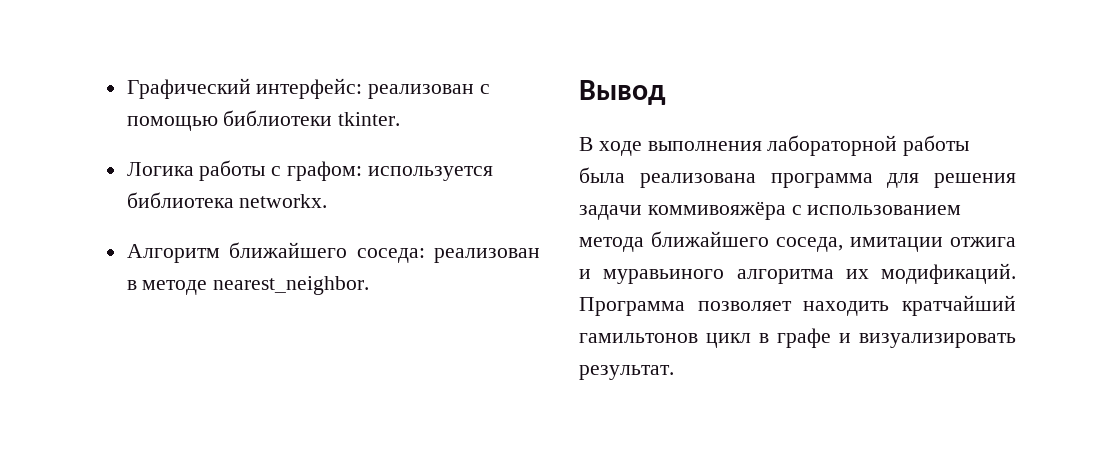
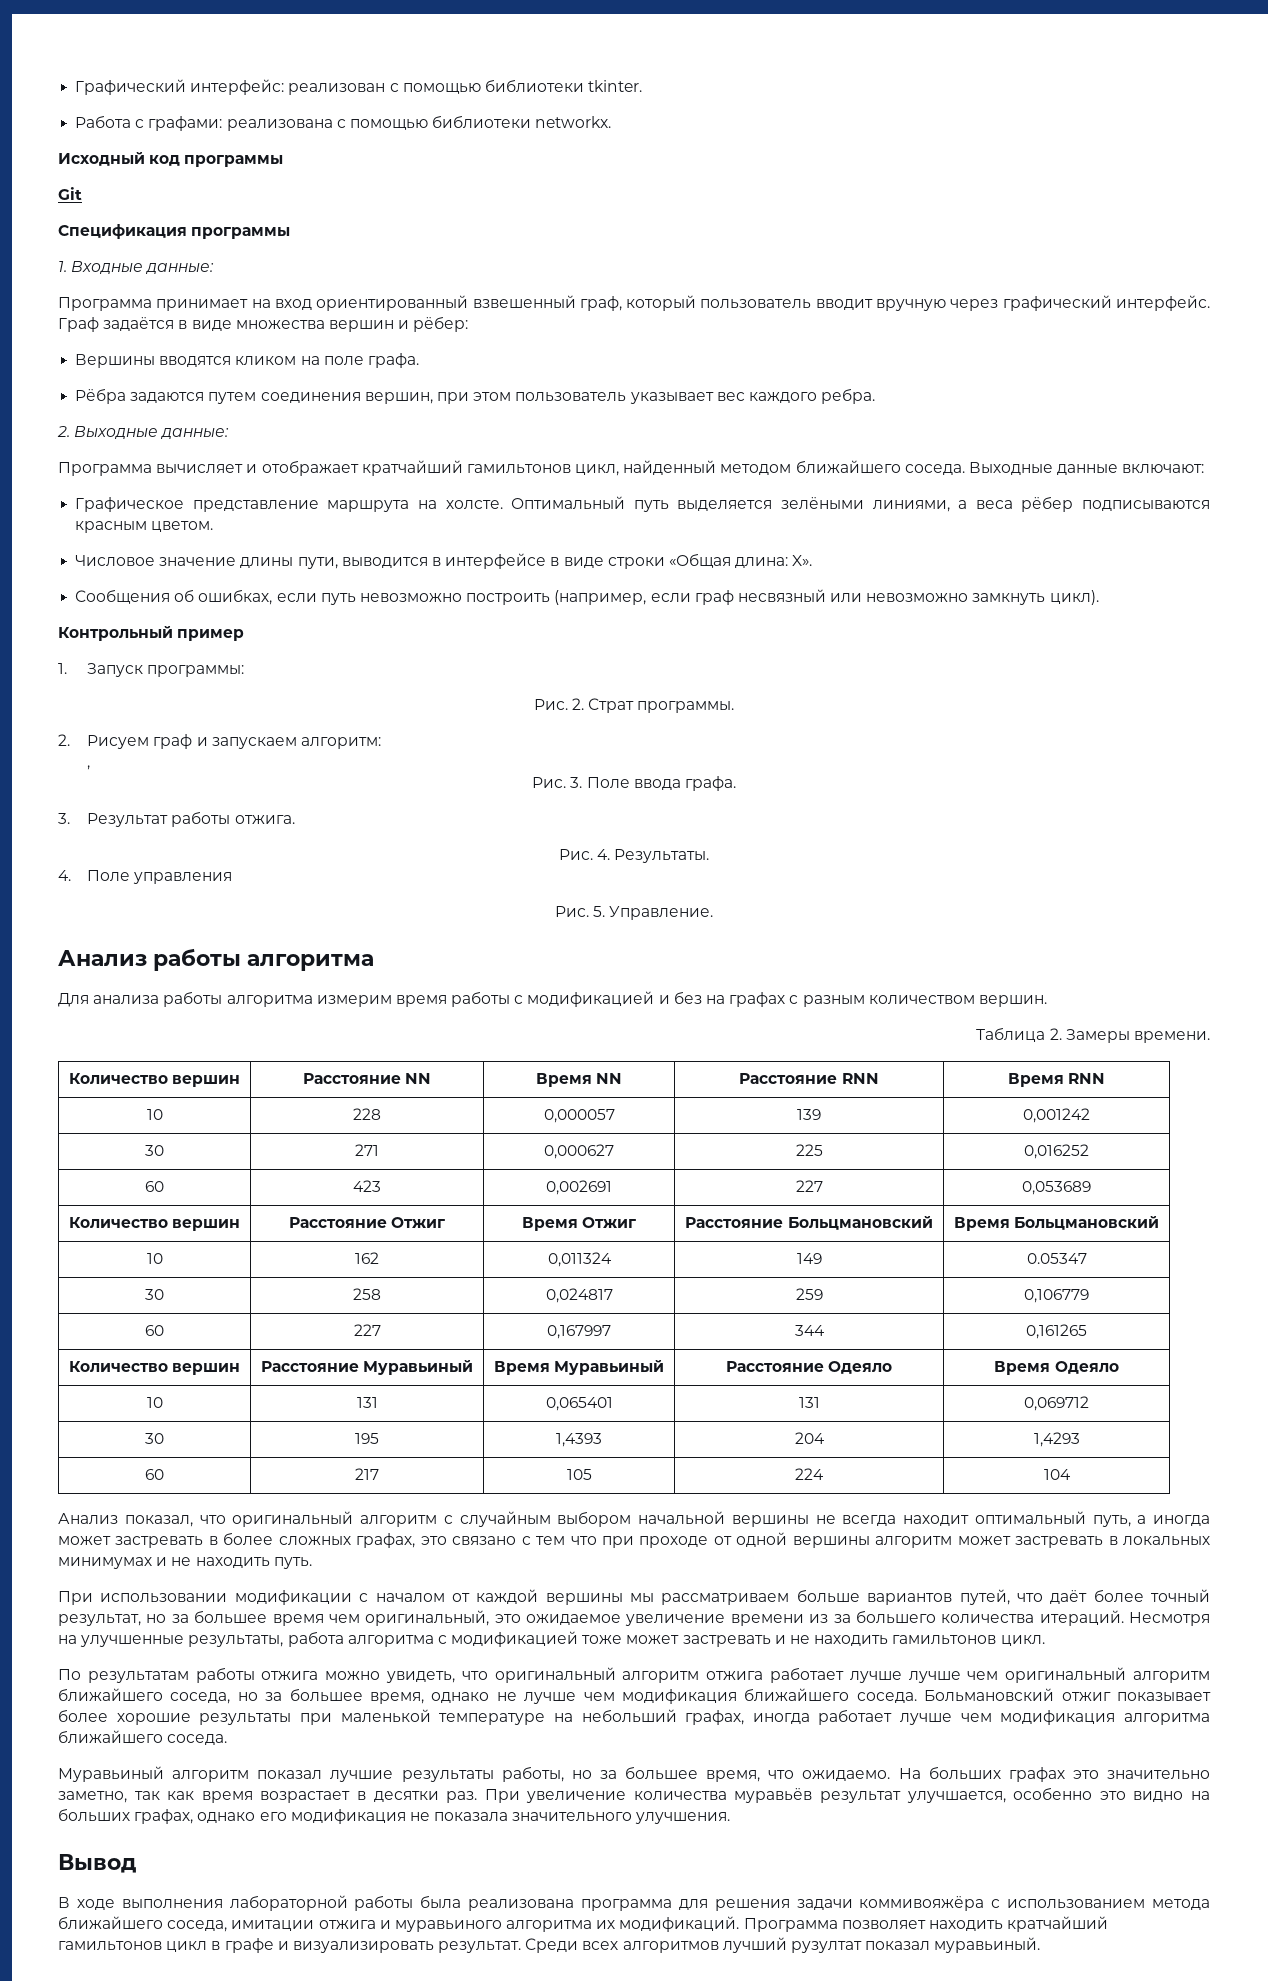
- Логика работы с графом: используется библиотека networkx.
- Алгоритм ближайшего соседа: реализован в методе nearest_neighbor.
+ Работа с графами: реализована с помощью библиотеки networkx.
+ Исходный код программы
+ Git
+ Спецификация программы
+ 1. Входные данные:
+ Программа принимает на вход ориентированный взвешенный граф, который пользователь вводит вручную через графический интерфейс. Граф задаётся в виде множества вершин и рёбер:
+ Вершины вводятся кликом на поле графа.
+ Рёбра задаются путем соединения вершин, при этом пользователь указывает вес каждого ребра.
+ 2. Выходные данные:
+ Программа вычисляет и отображает кратчайший гамильтонов цикл, найденный методом ближайшего соседа. Выходные данные включают:
+ Графическое представление маршрута на холсте. Оптимальный путь выделяется зелёными линиями, а веса рёбер подписываются красным цветом.
+ Числовое значение длины пути, выводится в интерфейсе в виде строки «Общая длина: X».
+ Сообщения об ошибках, если путь невозможно построить (например, если граф несвязный или невозможно замкнуть цикл).
+ Контрольный пример
+ 1. Запуск программы:
+ Рис. 2. Страт программы.
+ 2. Рисуем граф и запускаем алгоритм:
+ ,
+ Рис. 3. Поле ввода графа.
+ 3. Результат работы отжига.
+ Рис. 4. Результаты.
+ 4. Поле управления
+ Рис. 5. Управление.
+ Анализ работы алгоритма
+ Для анализа работы алгоритма измерим время работы с модификацией и без на графах с разным количеством вершин.
+ Таблица 2. Замеры времени.
+ Количество вершин | Расстояние NN | Время NN | Расстояние RNN | Время RNN
+ 10 | 228 | 0,000057 | 139 | 0,001242
+ 30 | 271 | 0,000627 | 225 | 0,016252
+ 60 | 423 | 0,002691 | 227 | 0,053689
+ Количество вершин | Расстояние Отжиг | Время Отжиг | Расстояние Больцмановский | Время Больцмановский
+ 10 | 162 | 0,011324 | 149 | 0.05347
+ 30 | 258 | 0,024817 | 259 | 0,106779
+ 60 | 227 | 0,167997 | 344 | 0,161265
+ Количество вершин | Расстояние Муравьиный | Время Муравьиный | Расстояние Одеяло | Время Одеяло
+ 10 | 131 | 0,065401 | 131 | 0,069712
+ 30 | 195 | 1,4393 | 204 | 1,4293
+ 60 | 217 | 105 | 224 | 104
+ Анализ показал, что оригинальный алгоритм с случайным выбором начальной вершины не всегда находит оптимальный путь, а иногда может застревать в более сложных графах, это связано с тем что при проходе от одной вершины алгоритм может застревать в локальных минимумах и не находить путь.
+ При использовании модификации с началом от каждой вершины мы рассматриваем больше вариантов путей, что даёт более точный результат, но за большее время чем оригинальный, это ожидаемое увеличение времени из за большего количества итераций. Несмотря на улучшенные результаты, работа алгоритма с модификацией тоже может застревать и не находить гамильтонов цикл.
+ По результатам работы отжига можно увидеть, что оригинальный алгоритм отжига работает лучше лучше чем оригинальный алгоритм ближайшего соседа, но за большее время, однако не лучше чем модификация ближайшего соседа. Больмановский отжиг показывает более хорошие результаты при маленькой температуре на небольший графах, иногда работает лучше чем модификация алгоритма ближайшего соседа.
+ Муравьиный алгоритм показал лучшие результаты работы, но за большее время, что ожидаемо. На больших графах это значительно заметно, так как время возрастает в десятки раз. При увеличение количества муравьёв результат улучшается, особенно это видно на больших графах, однако его модификация не показала значительного улучшения.
+ Среди всех алгоритмов лучший рузултат показал муравьиный.

